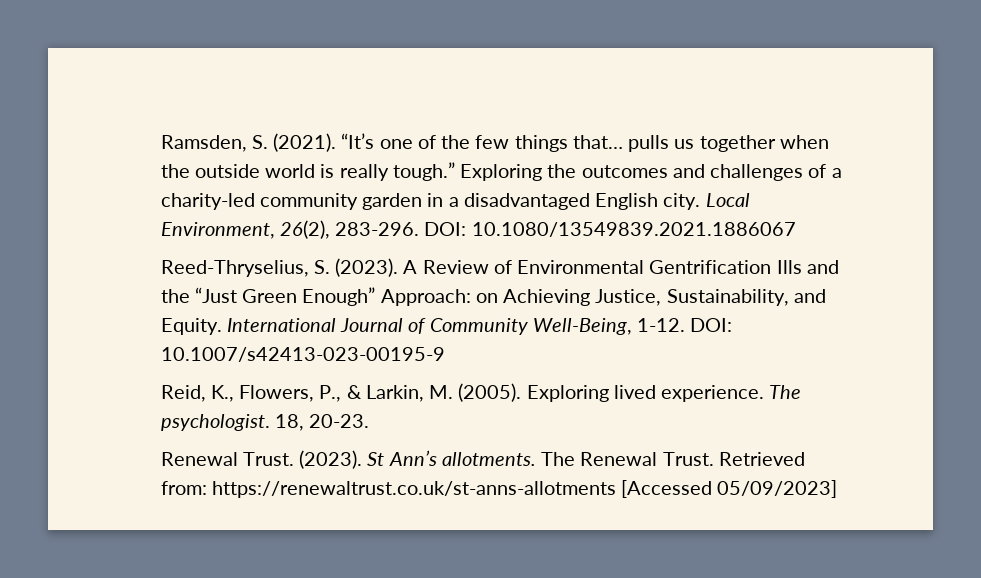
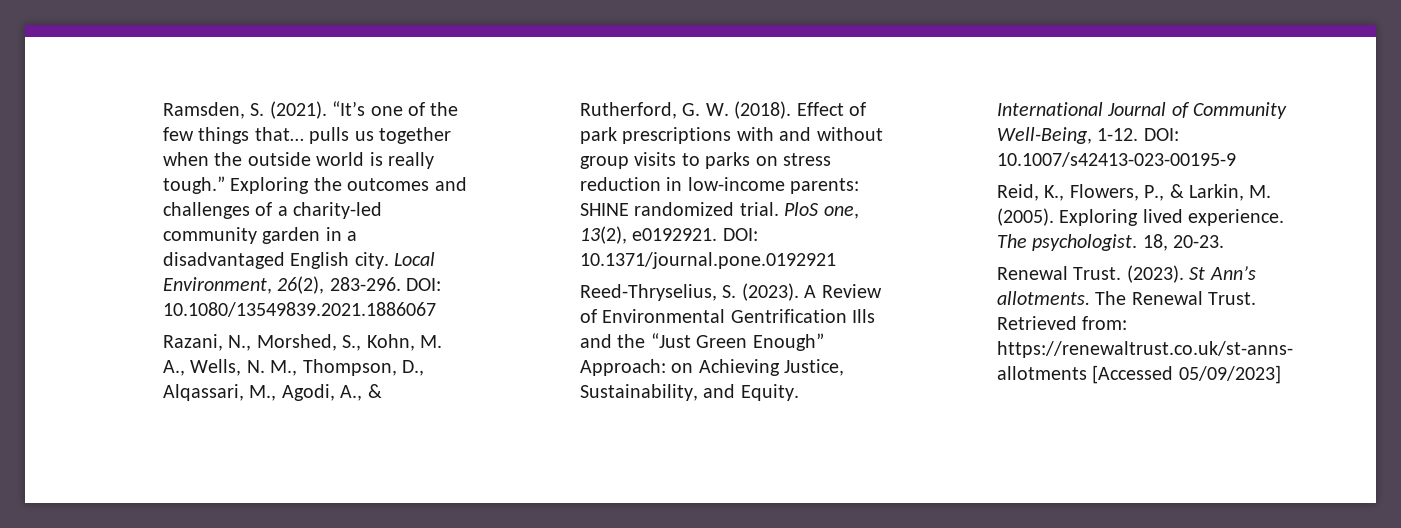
+ Razani, N., Morshed, S., Kohn, M. A., Wells, N. M., Thompson, D., Alqassari, M., Agodi, A., & Rutherford, G. W. (2018). Effect of park prescriptions with and without group visits to parks on stress reduction in low-income parents: SHINE randomized trial. PloS one, 13(2), e0192921. DOI: 10.1371/journal.pone.0192921

